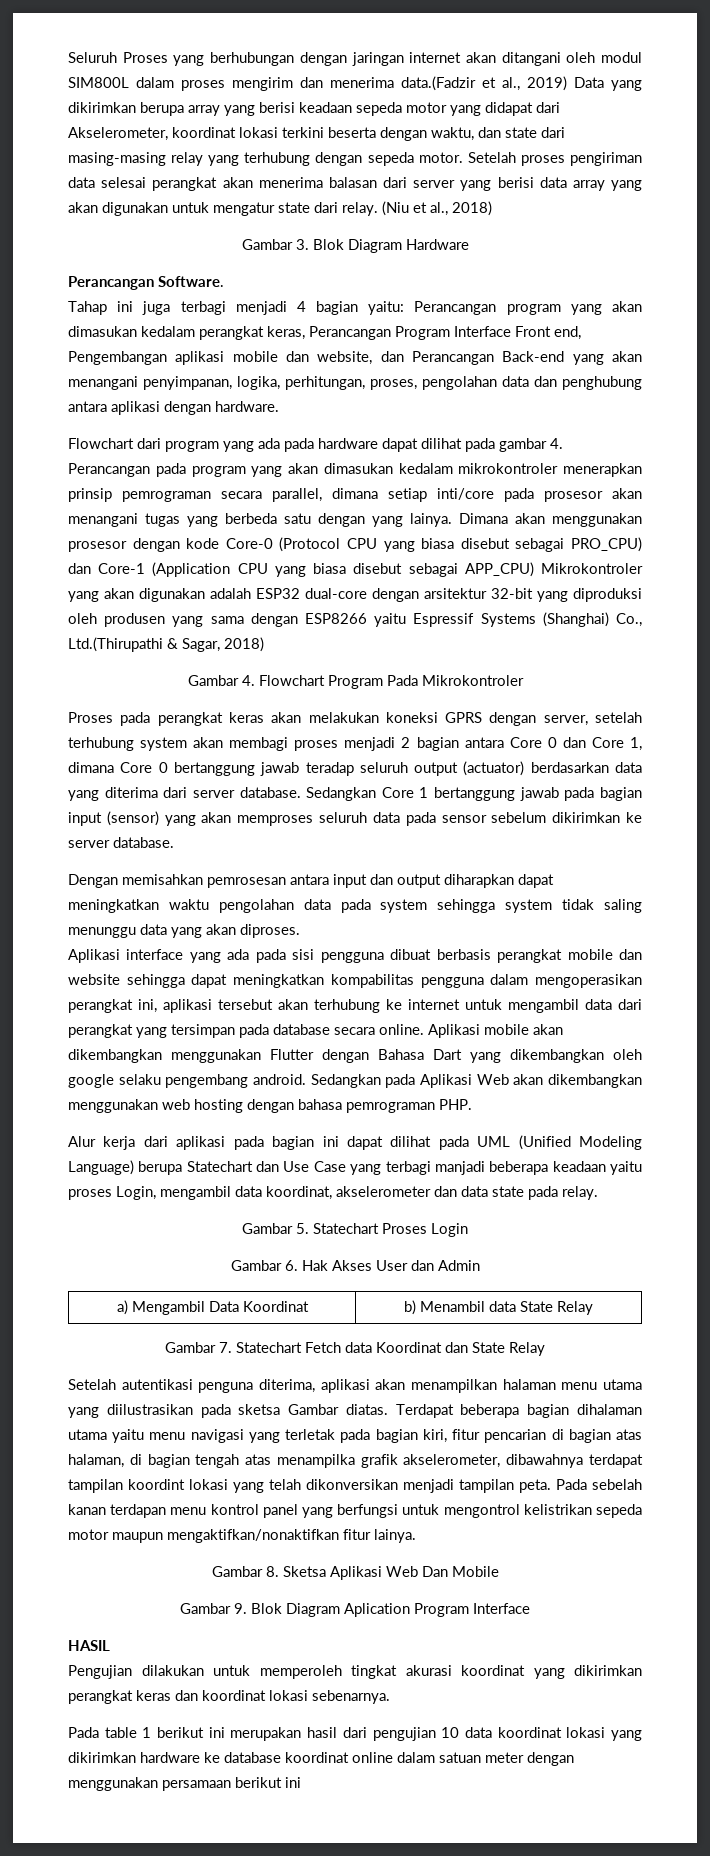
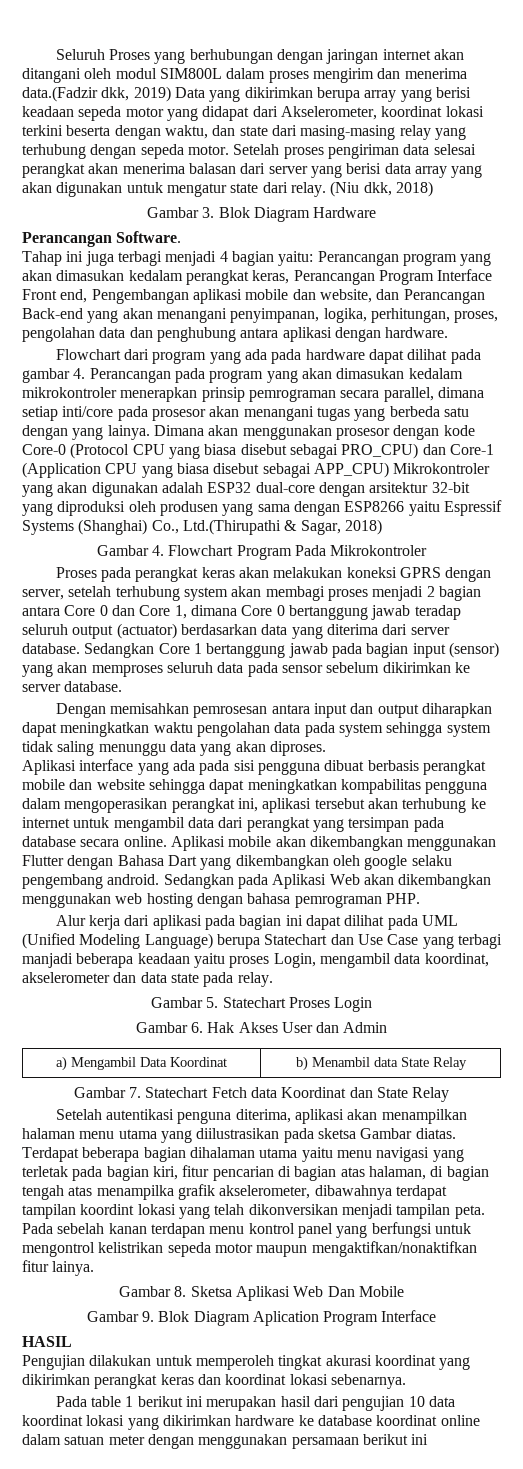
- Seluruh Proses yang berhubungan dengan jaringan internet akan ditangani oleh modul SIM800L dalam proses mengirim dan menerima data.(Fadzir et al., 2019) Data yang dikirimkan berupa array yang berisi keadaan sepeda motor yang didapat dari Akselerometer, koordinat lokasi terkini beserta dengan waktu, dan state dari masing-masing relay yang terhubung dengan sepeda motor.
+ Seluruh Proses yang berhubungan dengan jaringan internet akan ditangani oleh modul SIM800L dalam proses mengirim dan menerima data.(Fadzir dkk, 2019) Data yang dikirimkan berupa array yang berisi keadaan sepeda motor yang didapat dari Akselerometer, koordinat lokasi terkini beserta dengan waktu, dan state dari masing-masing relay yang terhubung dengan sepeda motor.
- (Niu et al., 2018)
+ (Niu dkk, 2018)

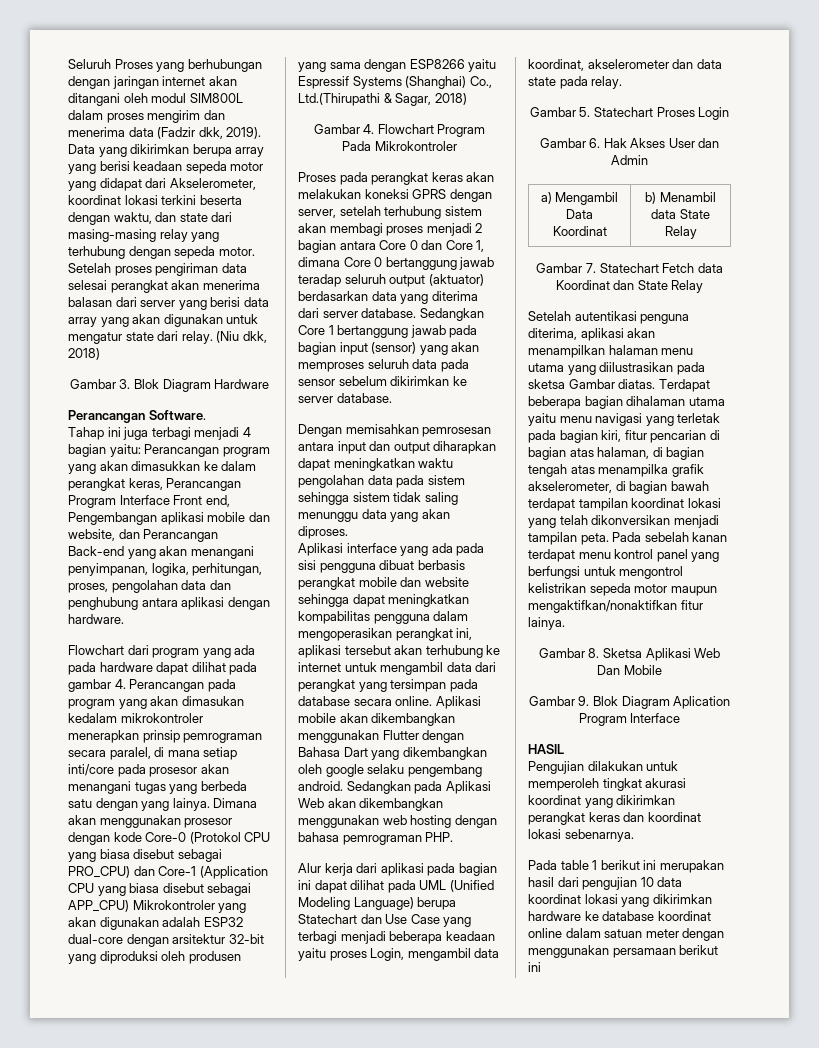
- Seluruh Proses yang berhubungan dengan jaringan internet akan ditangani oleh modul SIM800L dalam proses mengirim dan menerima data.(Fadzir dkk, 2019) Data yang dikirimkan berupa array yang berisi keadaan sepeda motor yang didapat dari Akselerometer, koordinat lokasi terkini beserta dengan waktu, dan state dari masing-masing relay yang terhubung dengan sepeda motor.
+ Seluruh Proses yang berhubungan dengan jaringan internet akan ditangani oleh modul SIM800L dalam proses mengirim dan menerima data (Fadzir dkk, 2019). Data yang dikirimkan berupa array yang berisi keadaan sepeda motor yang didapat dari Akselerometer, koordinat lokasi terkini beserta dengan waktu, dan state dari masing-masing relay yang terhubung dengan sepeda motor.
- Tahap ini juga terbagi menjadi 4 bagian yaitu: Perancangan program yang akan dimasukan kedalam perangkat keras, Perancangan Program Interface Front end, Pengembangan aplikasi mobile dan website, dan Perancangan Back-end yang akan menangani penyimpanan, logika, perhitungan, proses, pengolahan data dan penghubung antara aplikasi dengan hardware.
+ Tahap ini juga terbagi menjadi 4 bagian yaitu: Perancangan program yang akan dimasukkan ke dalam perangkat keras, Perancangan Program Interface Front end, Pengembangan aplikasi mobile dan website, dan Perancangan Back-end yang akan menangani penyimpanan, logika, perhitungan, proses, pengolahan data dan penghubung antara aplikasi dengan hardware.
- Flowchart dari program yang ada pada hardware dapat dilihat pada gambar 4. Perancangan pada program yang akan dimasukan kedalam mikrokontroler menerapkan prinsip pemrograman secara parallel, dimana setiap inti/core pada prosesor akan menangani tugas yang berbeda satu dengan yang lainya.
+ Flowchart dari program yang ada pada hardware dapat dilihat pada gambar 4. Perancangan pada program yang akan dimasukan kedalam mikrokontroler menerapkan prinsip pemrograman secara paralel, di mana setiap inti/core pada prosesor akan menangani tugas yang berbeda satu dengan yang lainya.
- Dimana akan menggunakan prosesor dengan kode Core-0 (Protocol CPU yang biasa disebut sebagai PRO_CPU) dan Core-1 (Application CPU yang biasa disebut sebagai APP_CPU) Mikrokontroler yang akan digunakan adalah ESP32 dual-core dengan arsitektur 32-bit yang diproduksi oleh produsen yang sama dengan ESP8266 yaitu Espressif Systems (Shanghai) Co., Ltd.(Thirupathi & Sagar, 2018)
+ Dimana akan menggunakan prosesor dengan kode Core-0 (Protokol CPU yang biasa disebut sebagai PRO_CPU) dan Core-1 (Application CPU yang biasa disebut sebagai APP_CPU) Mikrokontroler yang akan digunakan adalah ESP32 dual-core dengan arsitektur 32-bit yang diproduksi oleh produsen yang sama dengan ESP8266 yaitu Espressif Systems (Shanghai) Co., Ltd.(Thirupathi & Sagar, 2018)
- Proses pada perangkat keras akan melakukan koneksi GPRS dengan server, setelah terhubung system akan membagi proses menjadi 2 bagian antara Core 0 dan Core 1, dimana Core 0 bertanggung jawab teradap seluruh output (actuator) berdasarkan data yang diterima dari server database.
+ Proses pada perangkat keras akan melakukan koneksi GPRS dengan server, setelah terhubung sistem akan membagi proses menjadi 2 bagian antara Core 0 dan Core 1, dimana Core 0 bertanggung jawab teradap seluruh output (aktuator) berdasarkan data yang diterima dari server database.
- Dengan memisahkan pemrosesan antara input dan output diharapkan dapat meningkatkan waktu pengolahan data pada system sehingga system tidak saling menunggu data yang akan diproses.
+ Dengan memisahkan pemrosesan antara input dan output diharapkan dapat meningkatkan waktu pengolahan data pada sistem sehingga sistem tidak saling menunggu data yang akan diproses.
- Alur kerja dari aplikasi pada bagian ini dapat dilihat pada UML (Unified Modeling Language) berupa Statechart dan Use Case yang terbagi manjadi beberapa keadaan yaitu proses Login, mengambil data koordinat, akselerometer dan data state pada relay.
+ Alur kerja dari aplikasi pada bagian ini dapat dilihat pada UML (Unified Modeling Language) berupa Statechart dan Use Case yang terbagi menjadi beberapa keadaan yaitu proses Login, mengambil data koordinat, akselerometer dan data state pada relay.
- Terdapat beberapa bagian dihalaman utama yaitu menu navigasi yang terletak pada bagian kiri, fitur pencarian di bagian atas halaman, di bagian tengah atas menampilka grafik akselerometer, dibawahnya terdapat tampilan koordint lokasi yang telah dikonversikan menjadi tampilan peta.
+ Terdapat beberapa bagian dihalaman utama yaitu menu navigasi yang terletak pada bagian kiri, fitur pencarian di bagian atas halaman, di bagian tengah atas menampilka grafik akselerometer, di bagian bawah terdapat tampilan koordinat lokasi yang telah dikonversikan menjadi tampilan peta.
- Pada sebelah kanan terdapan menu kontrol panel yang berfungsi untuk mengontrol kelistrikan sepeda motor maupun mengaktifkan/nonaktifkan fitur lainya.
+ Pada sebelah kanan terdapat menu kontrol panel yang berfungsi untuk mengontrol kelistrikan sepeda motor maupun mengaktifkan/nonaktifkan fitur lainya.

